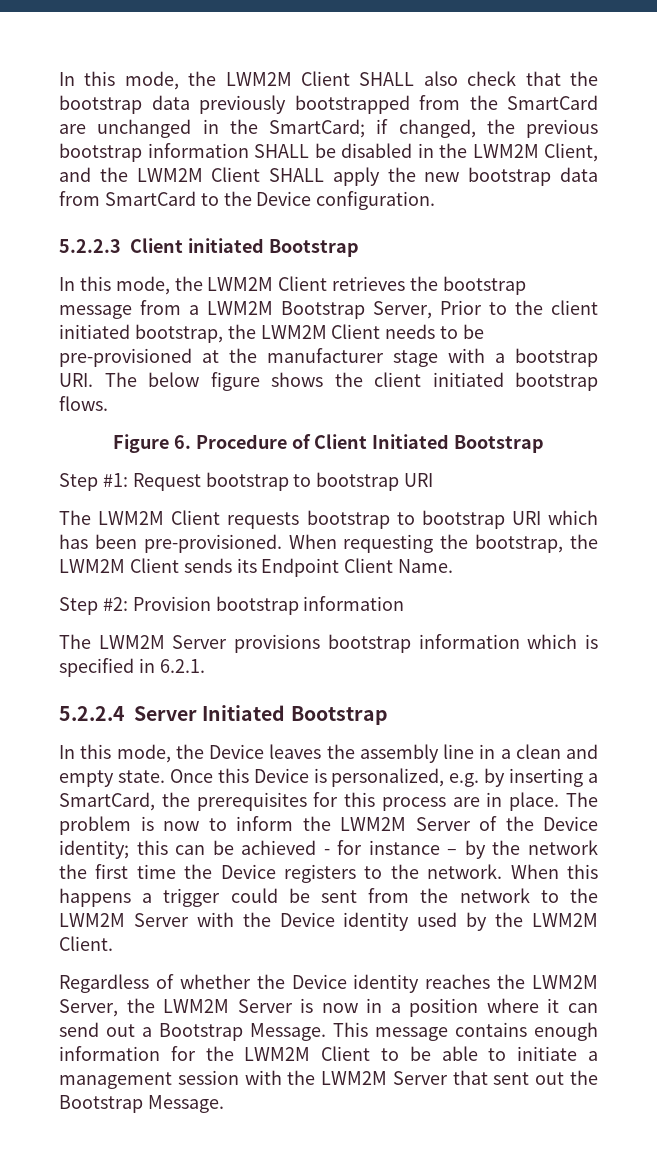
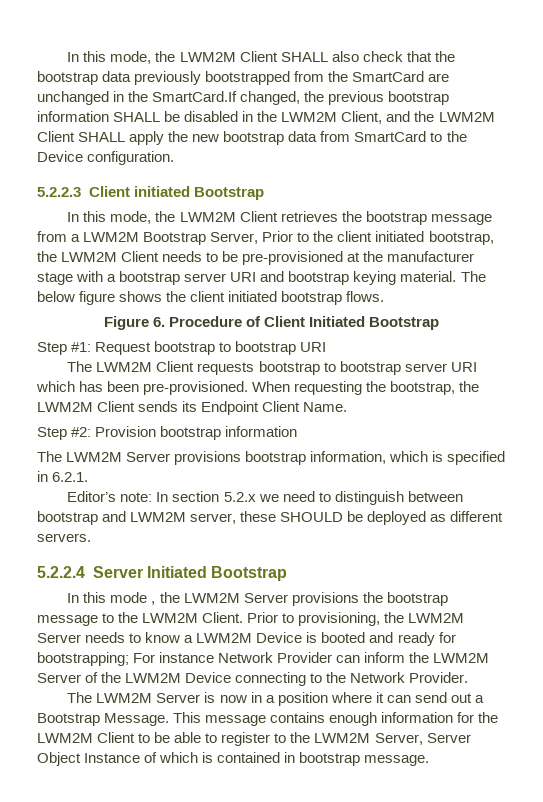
- In this mode, the LWM2M Client SHALL also check that the bootstrap data previously bootstrapped from the SmartCard are unchanged in the SmartCard; if changed, the previous bootstrap information SHALL be disabled in the LWM2M Client, and the LWM2M Client SHALL apply the new bootstrap data from SmartCard to the Device configuration.
+ In this mode, the LWM2M Client SHALL also check that the bootstrap data previously bootstrapped from the SmartCard are unchanged in the SmartCard.If changed, the previous bootstrap information SHALL be disabled in the LWM2M Client, and the LWM2M Client SHALL apply the new bootstrap data from SmartCard to the Device configuration.
- In this mode, the LWM2M Client retrieves the bootstrap message from a LWM2M Bootstrap Server, Prior to the client initiated bootstrap, the LWM2M Client needs to be pre-provisioned at the manufacturer stage with a bootstrap URI. The below figure shows the client initiated bootstrap flows.
+ In this mode, the LWM2M Client retrieves the bootstrap message from a LWM2M Bootstrap Server, Prior to the client initiated bootstrap, the LWM2M Client needs to be pre-provisioned at the manufacturer stage with a bootstrap server URI and bootstrap keying material. The below figure shows the client initiated bootstrap flows.
- The LWM2M Client requests bootstrap to bootstrap URI which has been pre-provisioned.
+ The LWM2M Client requests bootstrap to bootstrap server URI which has been pre-provisioned.
- The LWM2M Server provisions bootstrap information which is specified in 6.2.1.
+ The LWM2M Server provisions bootstrap information, which is specified in 6.2.1.
+ Editor’s note: In section 5.2.x we need to distinguish between bootstrap and LWM2M server, these SHOULD be deployed as different servers.
- In this mode, the Device leaves the assembly line in a clean and empty state. Once this Device is personalized, e.g. by inserting a SmartCard, the prerequisites for this process are in place. The problem is now to inform the LWM2M Server of the Device identity; this can be achieved - for instance – by the network the first time the Device registers to the network. When this happens a trigger could be sent from the network to the LWM2M Server with the Device identity used by the LWM2M Client.
- Regardless of whether the Device identity reaches the LWM2M Server, the LWM2M Server is now in a position where it can send out a Bootstrap Message.
+ In this mode , the LWM2M Server provisions the bootstrap message to the LWM2M Client. Prior to provisioning, the LWM2M Server needs to know a LWM2M Device is booted and ready for bootstrapping; For instance Network Provider can inform the LWM2M Server of the LWM2M Device connecting to the Network Provider.
+ The LWM2M Server is now in a position where it can send out a Bootstrap Message.
- This message contains enough information for the LWM2M Client to be able to initiate a management session with the LWM2M Server that sent out the Bootstrap Message.
+ This message contains enough information for the LWM2M Client to be able to register to the LWM2M Server, Server Object Instance of which is contained in bootstrap message.

